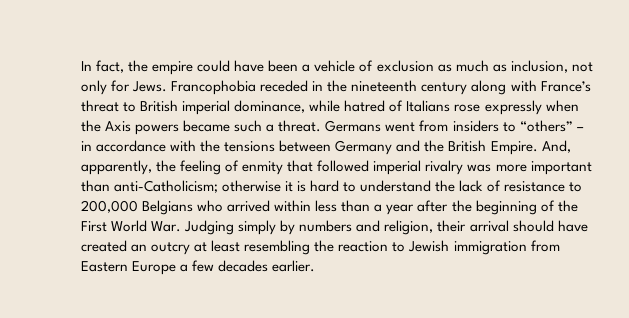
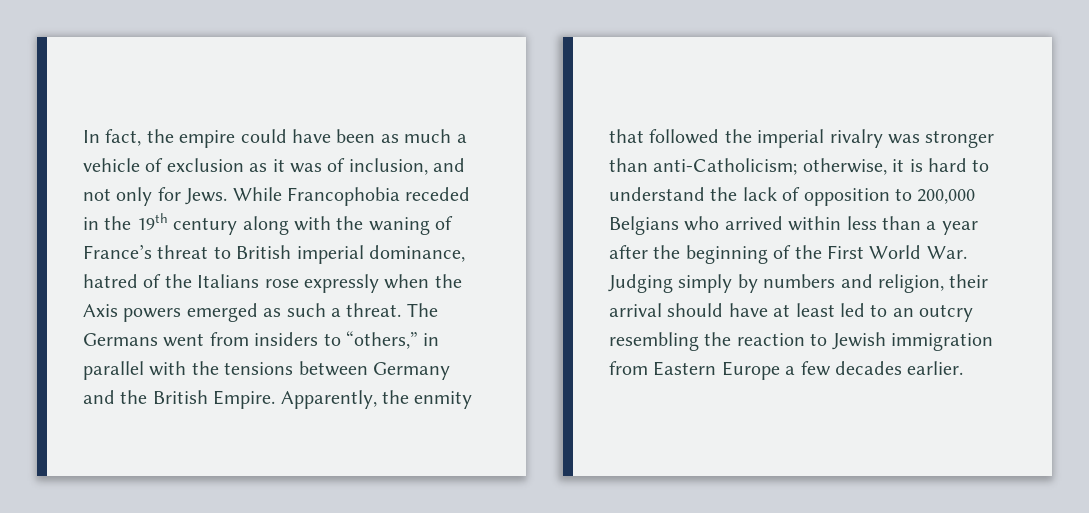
- In fact, the empire could have been a vehicle of exclusion as much as inclusion, not only for Jews.
+ In fact, the empire could have been as much a vehicle of exclusion as it was of inclusion, and not only for Jews.
- Francophobia receded in the nineteenth century along with France’s threat to British imperial dominance, while hatred of Italians rose expressly when the Axis powers became such a threat.
+ While Francophobia receded in the 19th century along with the waning of France’s threat to British imperial dominance, hatred of the Italians rose expressly when the Axis powers emerged as such a threat.
- Germans went from insiders to “others” – in accordance with the tensions between Germany and the British Empire.
+ The Germans went from insiders to “others,” in parallel with the tensions between Germany and the British Empire.
- And, apparently, the feeling of enmity that followed imperial rivalry was more important than anti-Catholicism; otherwise it is hard to understand the lack of resistance to 200,000 Belgians who arrived within less than a year after the beginning of the First World War. Judging simply by numbers and religion, their arrival should have created an outcry at least resembling the reaction to Jewish immigration from Eastern Europe a few decades earlier.
+ Apparently, the enmity that followed the imperial rivalry was stronger than anti-Catholicism; otherwise, it is hard to understand the lack of opposition to 200,000 Belgians who arrived within less than a year after the beginning of the First World War. Judging simply by numbers and religion, their arrival should have at least led to an outcry resembling the reaction to Jewish immigration from Eastern Europe a few decades earlier.

